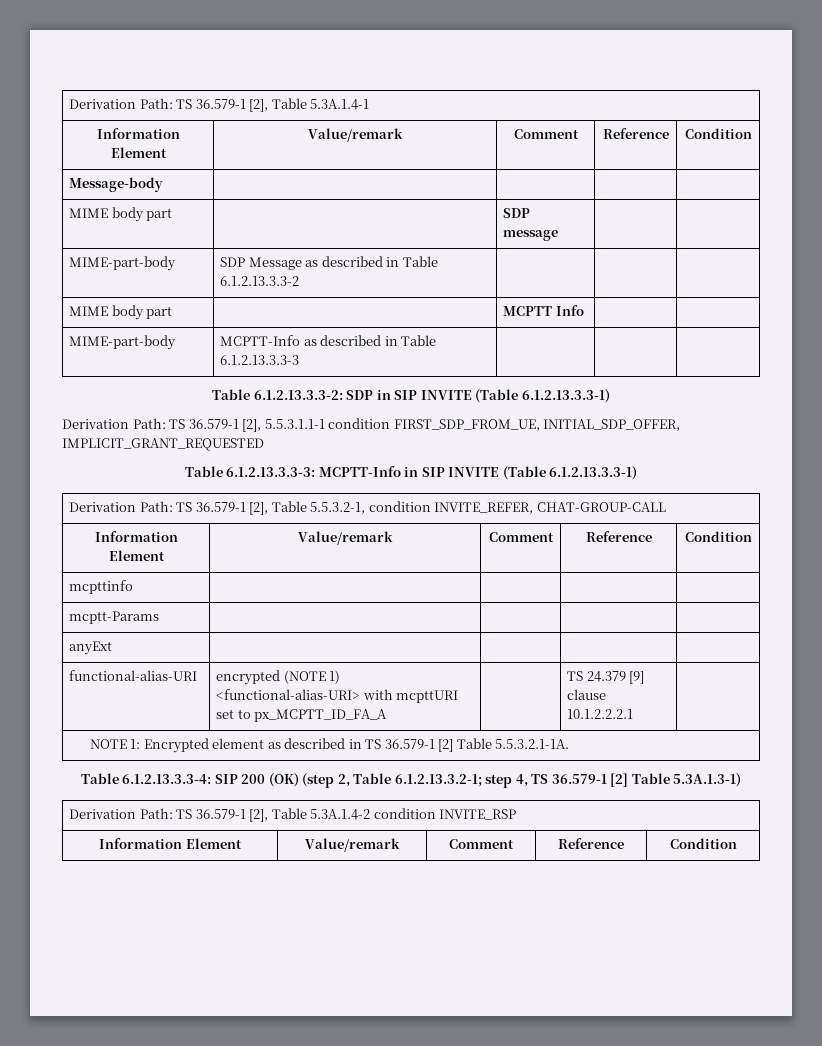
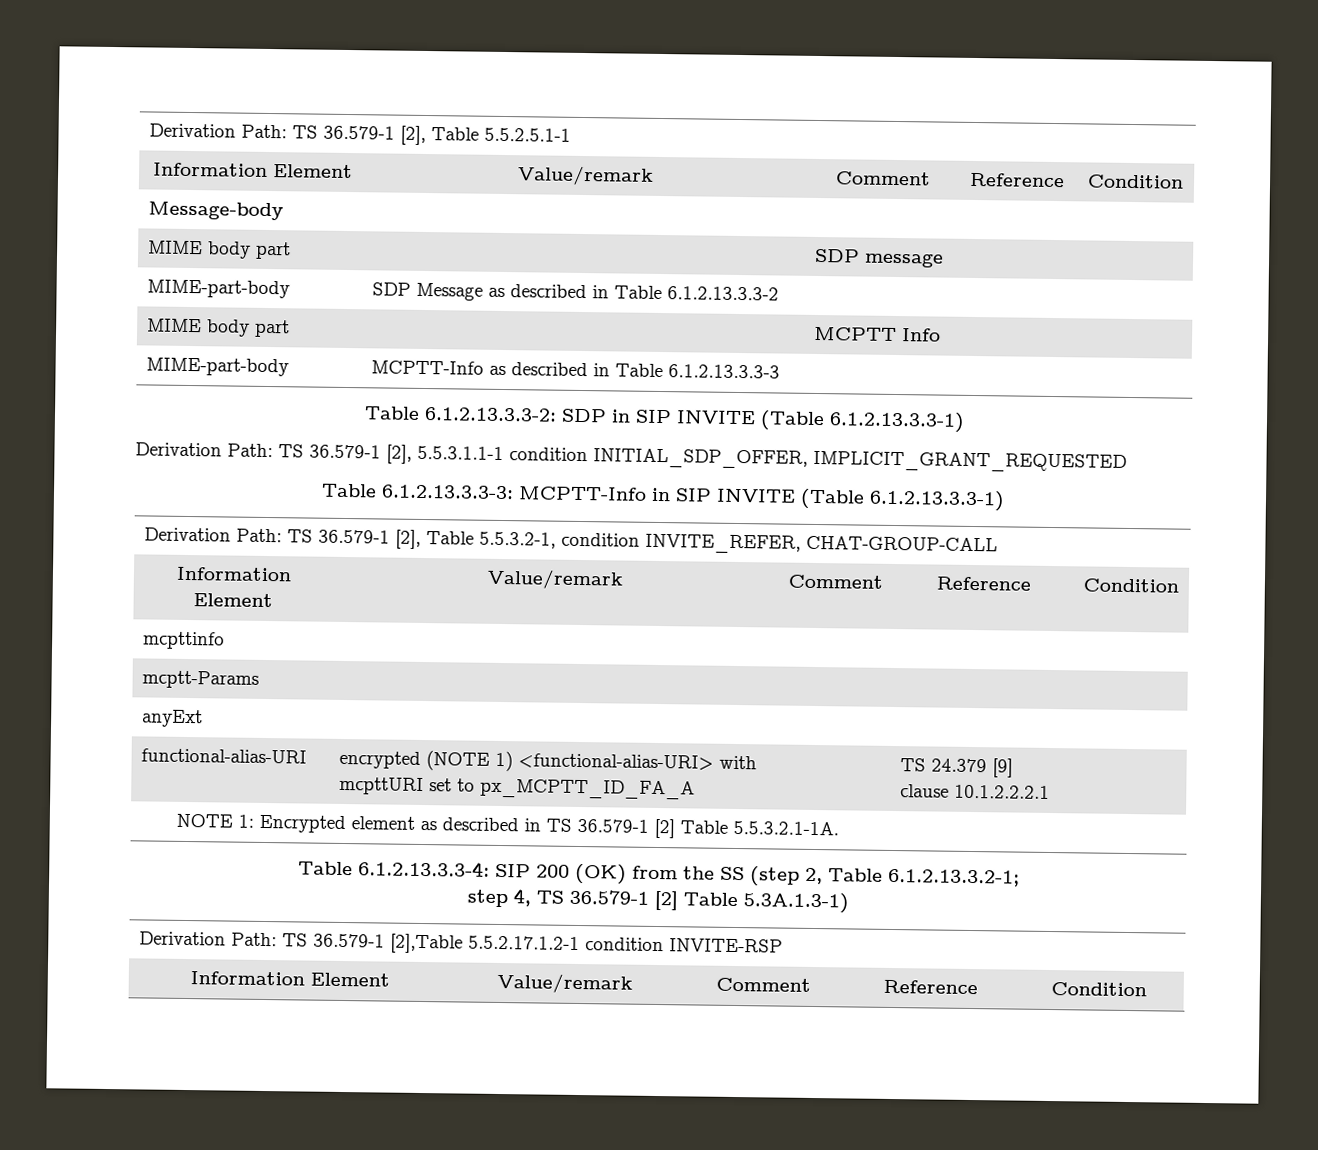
- Derivation Path: TS 36.579-1 [2], Table 5.3A.1.4-1
+ Derivation Path: TS 36.579-1 [2], Table 5.5.2.5.1-1
- Derivation Path: TS 36.579-1 [2], 5.5.3.1.1-1 condition FIRST_SDP_FROM_UE, INITIAL_SDP_OFFER, IMPLICIT_GRANT_REQUESTED
+ Derivation Path: TS 36.579-1 [2], 5.5.3.1.1-1 condition INITIAL_SDP_OFFER, IMPLICIT_GRANT_REQUESTED
- Table 6.1.2.13.3.3-4: SIP 200 (OK) (step 2, Table 6.1.2.13.3.2-1; step 4, TS 36.579-1 [2] Table 5.3A.1.3-1)
+ Table 6.1.2.13.3.3-4: SIP 200 (OK) from the SS (step 2, Table 6.1.2.13.3.2-1;
+ step 4, TS 36.579-1 [2] Table 5.3A.1.3-1)
- Derivation Path: TS 36.579-1 [2], Table 5.3A.1.4-2 condition INVITE_RSP
+ Derivation Path: TS 36.579-1 [2],Table 5.5.2.17.1.2-1 condition INVITE-RSP

